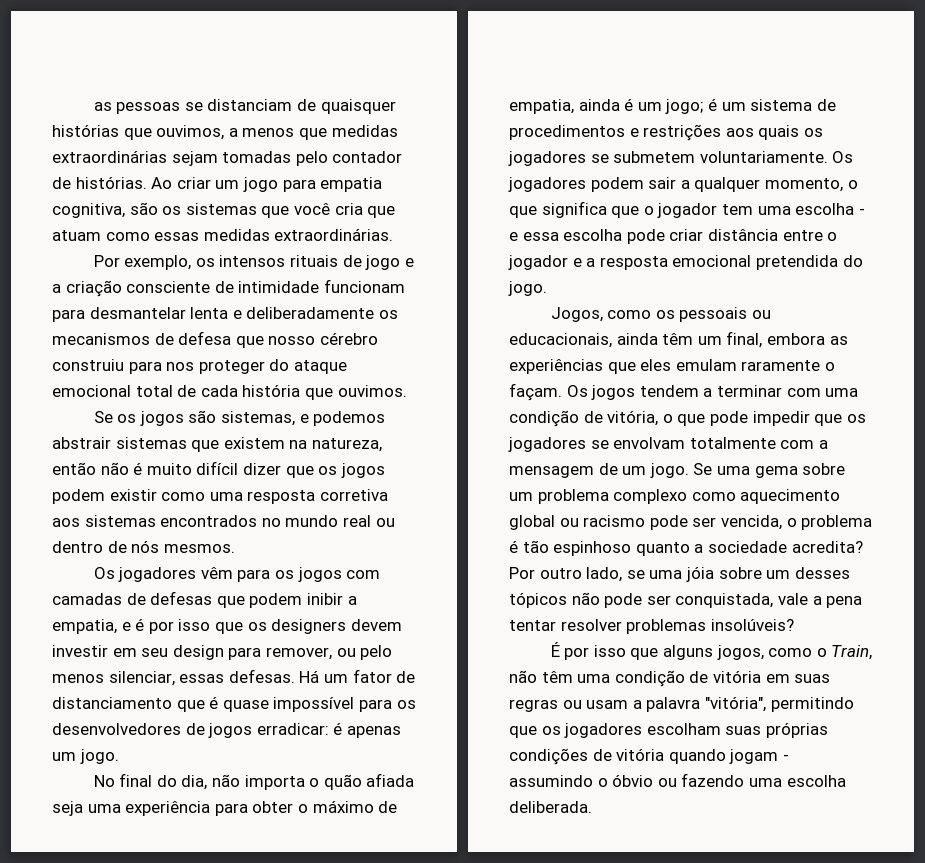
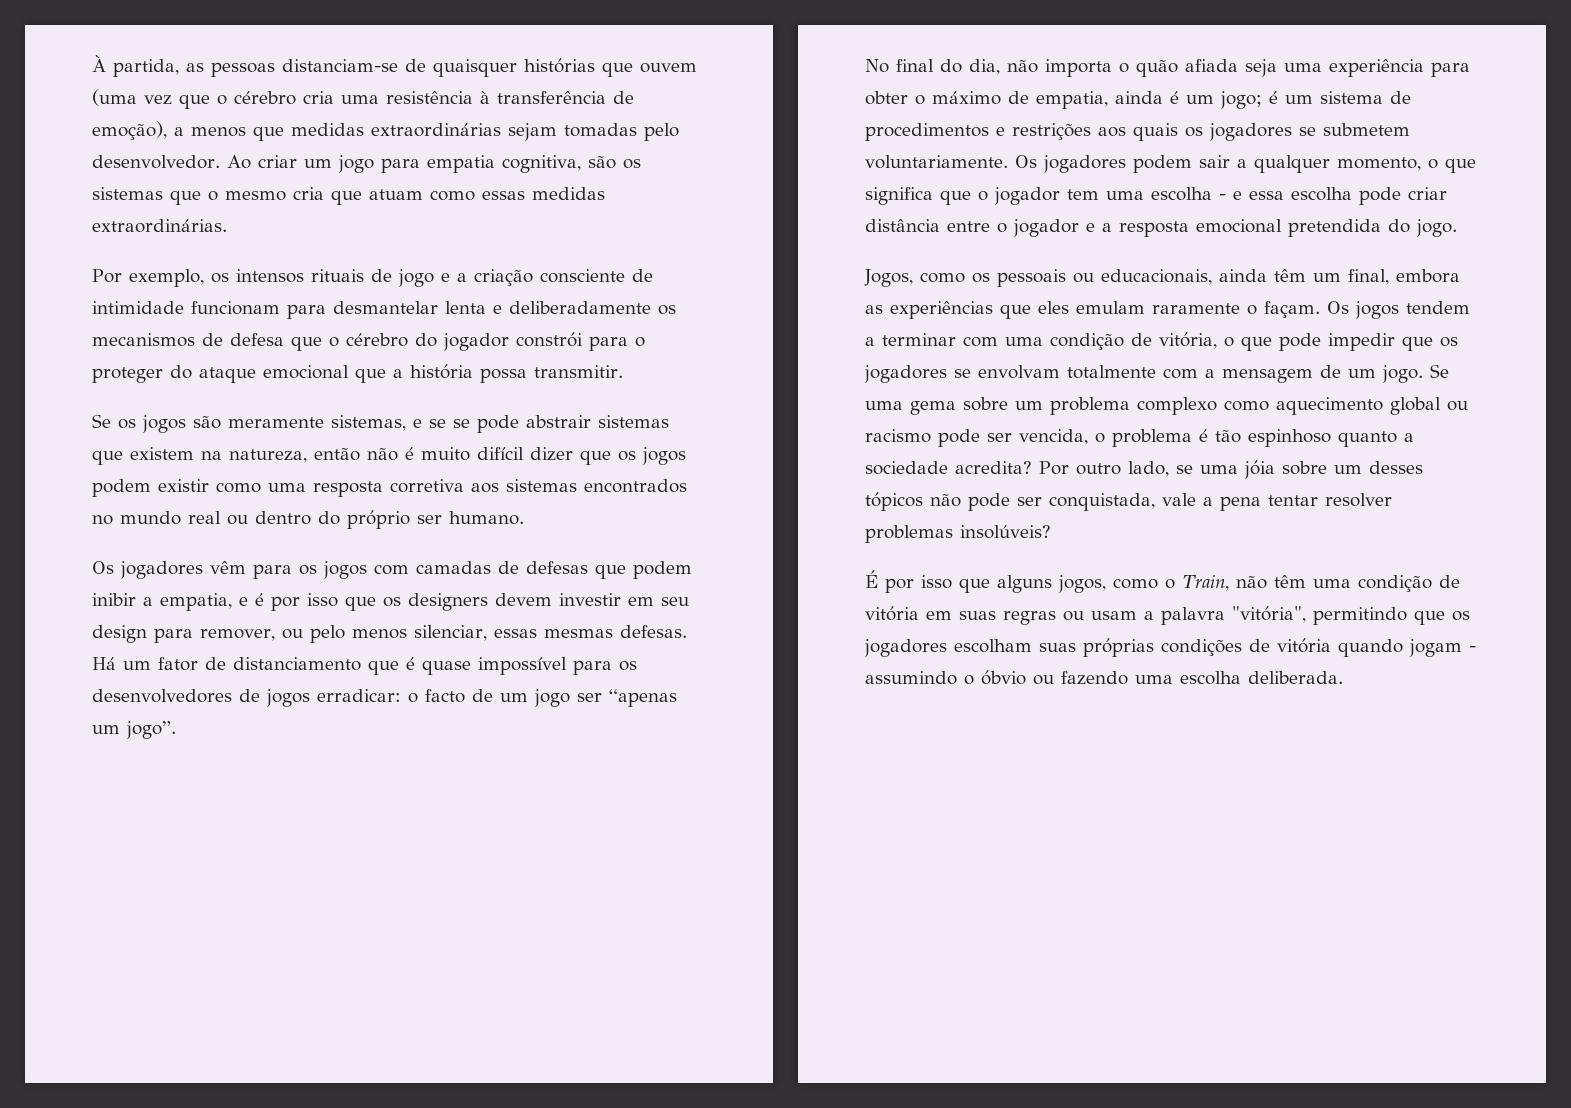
- as pessoas se distanciam de quaisquer histórias que ouvimos, a menos que medidas extraordinárias sejam tomadas pelo contador de histórias.
+ À partida, as pessoas distanciam-se de quaisquer histórias que ouvem (uma vez que o cérebro cria uma resistência à transferência de emoção), a menos que medidas extraordinárias sejam tomadas pelo desenvolvedor.
- Ao criar um jogo para empatia cognitiva, são os sistemas que você cria que atuam como essas medidas extraordinárias.
+ Ao criar um jogo para empatia cognitiva, são os sistemas que o mesmo cria que atuam como essas medidas extraordinárias.
- Por exemplo, os intensos rituais de jogo e a criação consciente de intimidade funcionam para desmantelar lenta e deliberadamente os mecanismos de defesa que nosso cérebro construiu para nos proteger do ataque emocional total de cada história que ouvimos.
+ Por exemplo, os intensos rituais de jogo e a criação consciente de intimidade funcionam para desmantelar lenta e deliberadamente os mecanismos de defesa que o cérebro do jogador constrói para o proteger do ataque emocional que a história possa transmitir.
- Se os jogos são sistemas, e podemos abstrair sistemas que existem na natureza, então não é muito difícil dizer que os jogos podem existir como uma resposta corretiva aos sistemas encontrados no mundo real ou dentro de nós mesmos.
+ Se os jogos são meramente sistemas, e se se pode abstrair sistemas que existem na natureza, então não é muito difícil dizer que os jogos podem existir como uma resposta corretiva aos sistemas encontrados no mundo real ou dentro do próprio ser humano.
- Os jogadores vêm para os jogos com camadas de defesas que podem inibir a empatia, e é por isso que os designers devem investir em seu design para remover, ou pelo menos silenciar, essas defesas.
+ Os jogadores vêm para os jogos com camadas de defesas que podem inibir a empatia, e é por isso que os designers devem investir em seu design para remover, ou pelo menos silenciar, essas mesmas defesas.
- Há um fator de distanciamento que é quase impossível para os desenvolvedores de jogos erradicar: é apenas um jogo.
+ Há um fator de distanciamento que é quase impossível para os desenvolvedores de jogos erradicar: o facto de um jogo ser “apenas um jogo”.

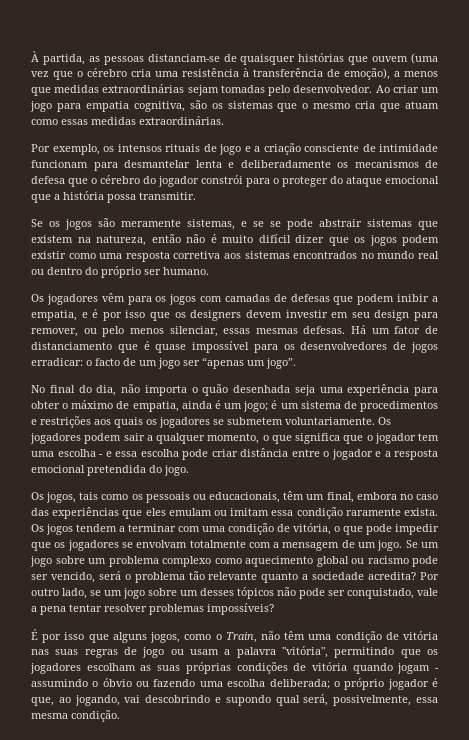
- No final do dia, não importa o quão afiada seja uma experiência para obter o máximo de empatia, ainda é um jogo; é um sistema de procedimentos e restrições aos quais os jogadores se submetem voluntariamente.
+ No final do dia, não importa o quão desenhada seja uma experiência para obter o máximo de empatia, ainda é um jogo; é um sistema de procedimentos e restrições aos quais os jogadores se submetem voluntariamente.
- Jogos, como os pessoais ou educacionais, ainda têm um final, embora as experiências que eles emulam raramente o façam.
+ Os jogos, tais como os pessoais ou educacionais, têm um final, embora no caso das experiências que eles emulam ou imitam essa condição raramente exista.
- Se uma gema sobre um problema complexo como aquecimento global ou racismo pode ser vencida, o problema é tão espinhoso quanto a sociedade acredita?
+ Se um jogo sobre um problema complexo como aquecimento global ou racismo pode ser vencido, será o problema tão relevante quanto a sociedade acredita?
- Por outro lado, se uma jóia sobre um desses tópicos não pode ser conquistada, vale a pena tentar resolver problemas insolúveis?
+ Por outro lado, se um jogo sobre um desses tópicos não pode ser conquistado, vale a pena tentar resolver problemas impossíveis?
- É por isso que alguns jogos, como o Train, não têm uma condição de vitória em suas regras ou usam a palavra "vitória", permitindo que os jogadores escolham suas próprias condições de vitória quando jogam - assumindo o óbvio ou fazendo uma escolha deliberada.
+ É por isso que alguns jogos, como o Train, não têm uma condição de vitória nas suas regras de jogo ou usam a palavra "vitória", permitindo que os jogadores escolham as suas próprias condições de vitória quando jogam - assumindo o óbvio ou fazendo uma escolha deliberada; o próprio jogador é que, ao jogando, vai descobrindo e supondo qual será, possivelmente, essa mesma condição.

